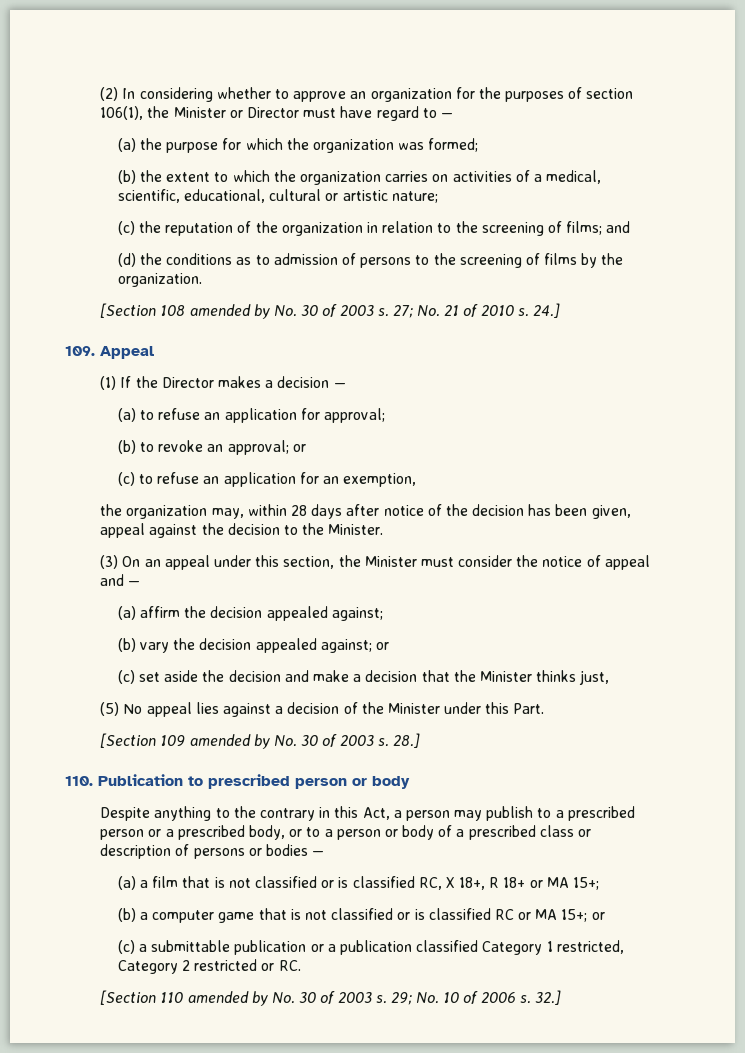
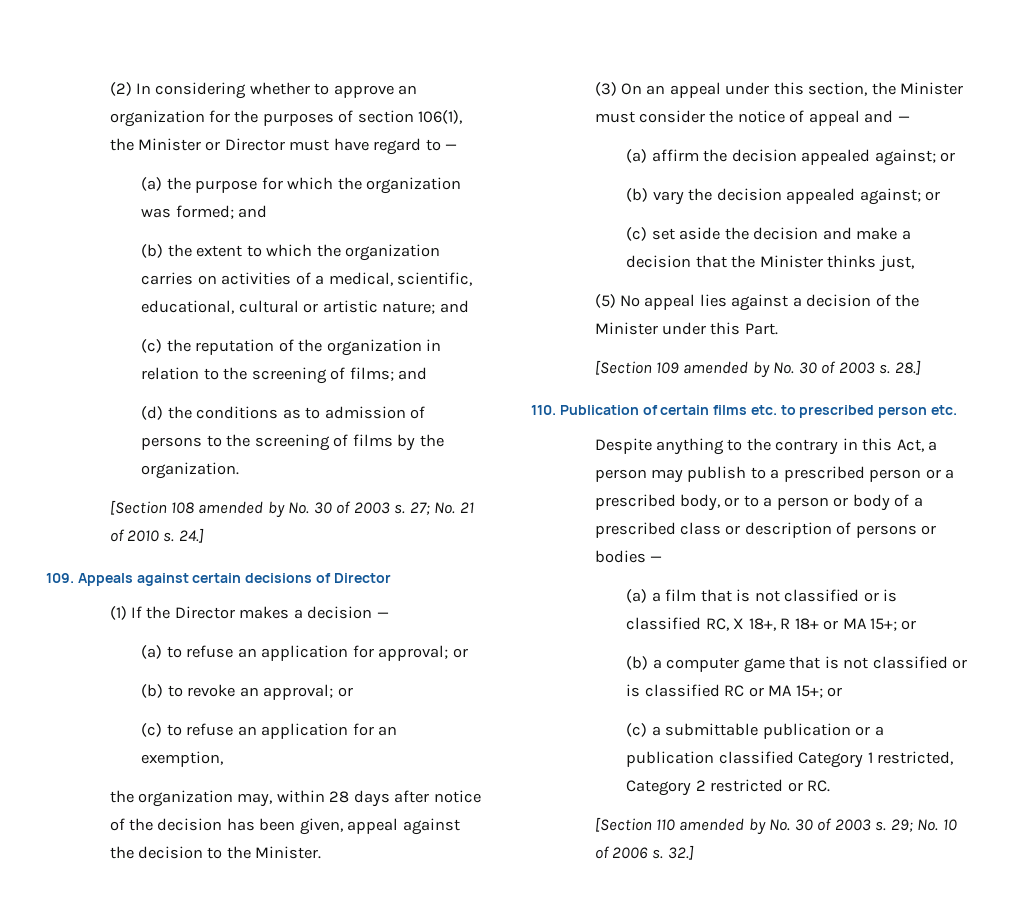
- (a) the purpose for which the organization was formed;
+ (a) the purpose for which the organization was formed; and
- (b) the extent to which the organization carries on activities of a medical, scientific, educational, cultural or artistic nature;
+ (b) the extent to which the organization carries on activities of a medical, scientific, educational, cultural or artistic nature; and
- 109. Appeal
+ 109. Appeals against certain decisions of Director
- (a) to refuse an application for approval;
+ (a) to refuse an application for approval; or
- (a) affirm the decision appealed against;
+ (a) affirm the decision appealed against; or
- 110. Publication to prescribed person or body
+ 110. Publication of certain films etc. to prescribed person etc.
- (a) a film that is not classified or is classified RC, X 18+, R 18+ or MA 15+;
+ (a) a film that is not classified or is classified RC, X 18+, R 18+ or MA 15+; or

